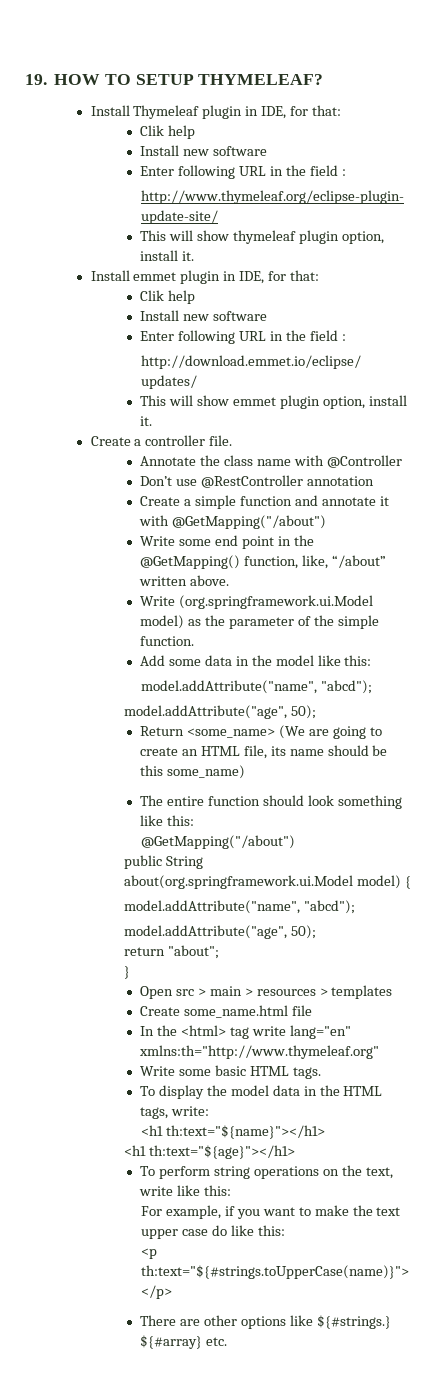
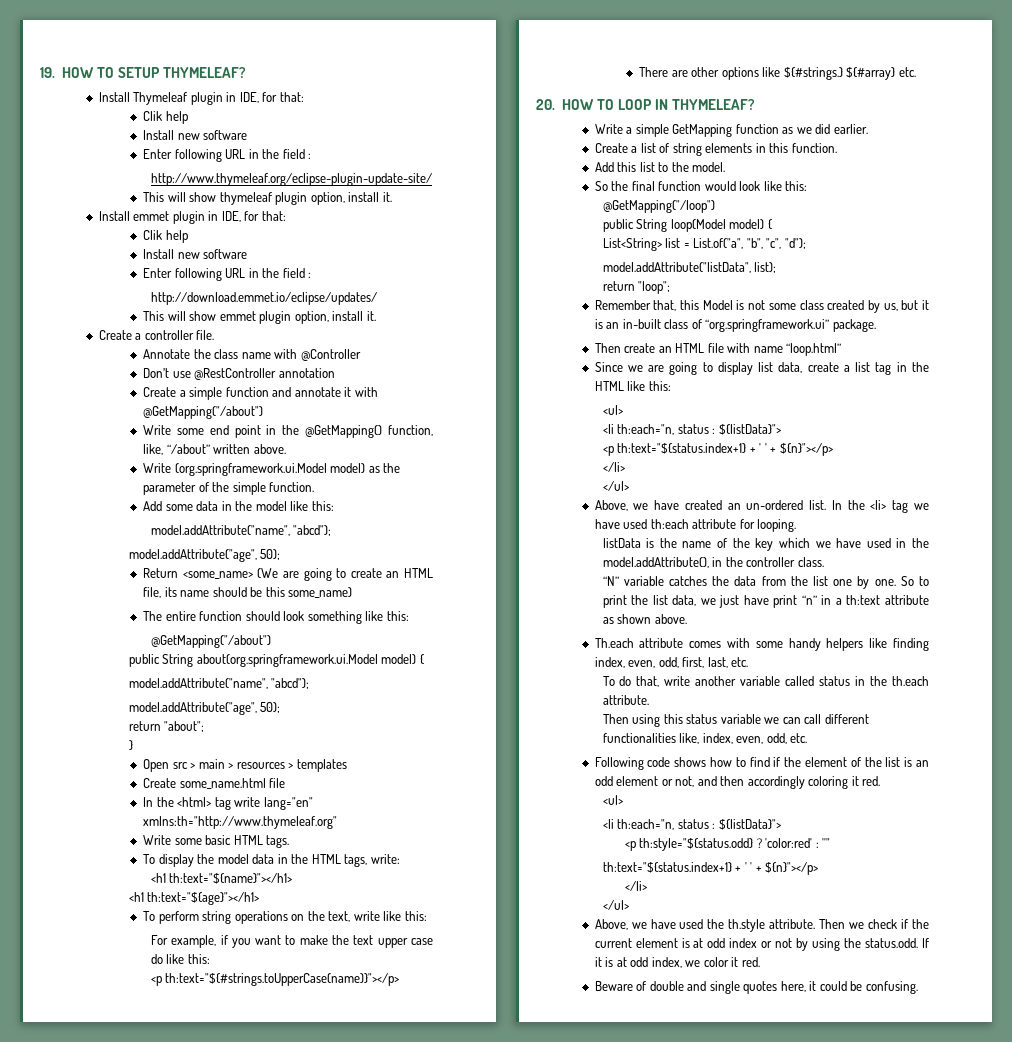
+ 20. HOW TO LOOP IN THYMELEAF?
+ Write a simple GetMapping function as we did earlier.
+ Create a list of string elements in this function.
+ Add this list to the model.
+ So the final function would look like this:
+ @GetMapping("/loop")
+ public String loop(Model model) {
+ List<String> list = List.of("a", "b", "c", "d");
+ model.addAttribute("listData", list);
+ return "loop";
+ Remember that, this Model is not some class created by us, but it is an in-built class of “org.springframework.ui” package.
+ Then create an HTML file with name “loop.html”
+ Since we are going to display list data, create a list tag in the HTML like this:
+ <ul>
+ <li th:each="n, status : ${listData}">
+ <p th:text="${status.index+1} + ' ' + ${n}"></p>
+ </li>
+ </ul>
+ Above, we have created an un-ordered list. In the <li> tag we have used th:each attribute for looping.
+ listData is the name of the key which we have used in the model.addAttribute(), in the controller class.
+ “N” variable catches the data from the list one by one. So to print the list data, we just have print “n” in a th:text attribute as shown above.
+ Th.each attribute comes with some handy helpers like finding index, even, odd, first, last, etc.
+ To do that, write another variable called status in the th.each attribute.
+ Then using this status variable we can call different functionalities like, index, even, odd, etc.
+ Following code shows how to find if the element of the list is an odd element or not, and then accordingly coloring it red.
+ <ul>
+ <li th:each="n, status : ${listData}">
+ <p th:style="${status.odd} ? 'color:red' : ''"
+ th:text="${status.index+1} + ' ' + ${n}"></p>
+ </li>
+ </ul>
+ Above, we have used the th.style attribute. Then we check if the current element is at odd index or not by using the status.odd. If it is at odd index, we color it red.
+ Beware of double and single quotes here, it could be confusing.

